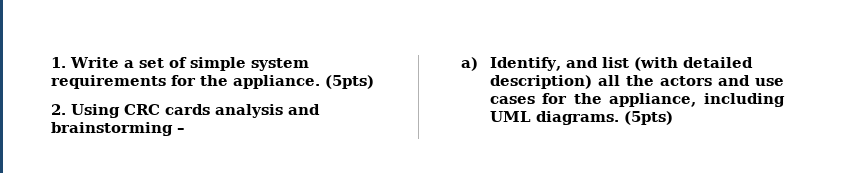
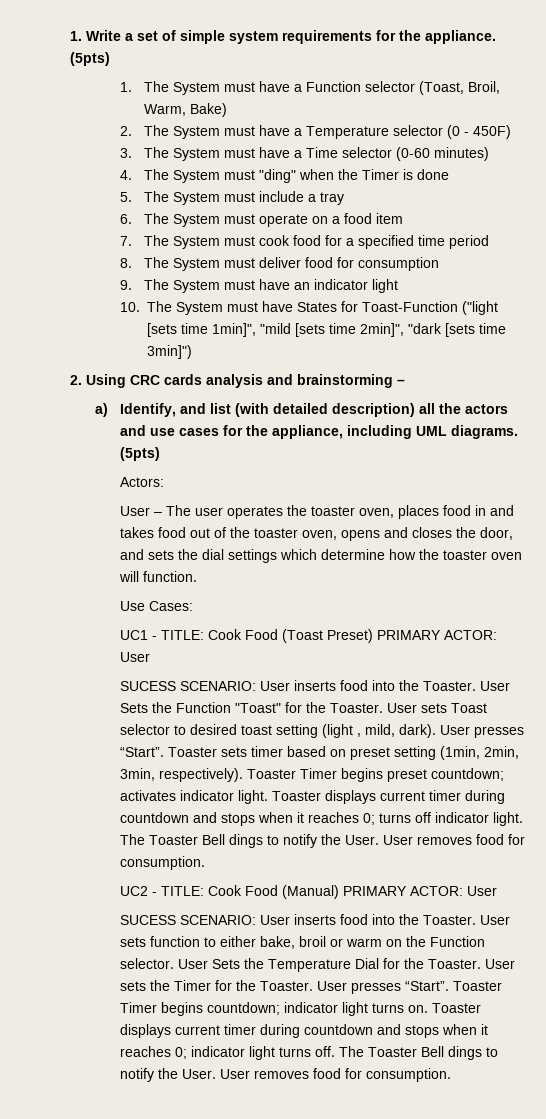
+ 1. The System must have a Function selector (Toast, Broil, Warm, Bake)
+ 2. The System must have a Temperature selector (0 - 450F)
+ 3. The System must have a Time selector (0-60 minutes)
+ 4. The System must "ding" when the Timer is done
+ 5. The System must include a tray
+ 6. The System must operate on a food item
+ 7. The System must cook food for a specified time period
+ 8. The System must deliver food for consumption
+ 9. The System must have an indicator light
+ 10. The System must have States for Toast-Function ("light [sets time 1min]", "mild [sets time 2min]", "dark [sets time 3min]")
+ Actors:
+ User – The user operates the toaster oven, places food in and takes food out of the toaster oven, opens and closes the door, and sets the dial settings which determine how the toaster oven will function.
+ Use Cases:
+ UC1 - TITLE: Cook Food (Toast Preset) PRIMARY ACTOR: User
+ SUCESS SCENARIO: User inserts food into the Toaster. User Sets the Function "Toast" for the Toaster. User sets Toast selector to desired toast setting (light , mild, dark). User presses “Start”. Toaster sets timer based on preset setting (1min, 2min, 3min, respectively). Toaster Timer begins preset countdown; activates indicator light. Toaster displays current timer during countdown and stops when it reaches 0; turns off indicator light. The Toaster Bell dings to notify the User. User removes food for consumption.
+ UC2 - TITLE: Cook Food (Manual) PRIMARY ACTOR: User
+ SUCESS SCENARIO: User inserts food into the Toaster. User sets function to either bake, broil or warm on the Function selector. User Sets the Temperature Dial for the Toaster. User sets the Timer for the Toaster. User presses “Start”. Toaster Timer begins countdown; indicator light turns on. Toaster displays current timer during countdown and stops when it reaches 0; indicator light turns off. The Toaster Bell dings to notify the User. User removes food for consumption.

